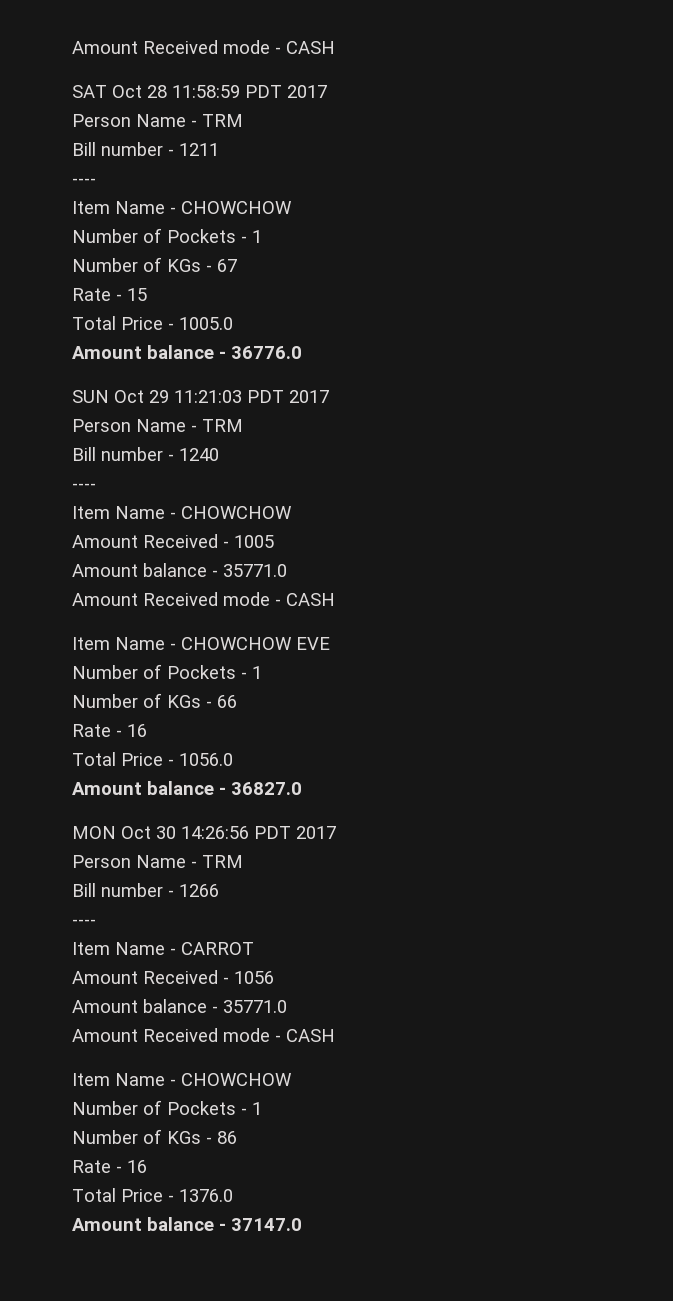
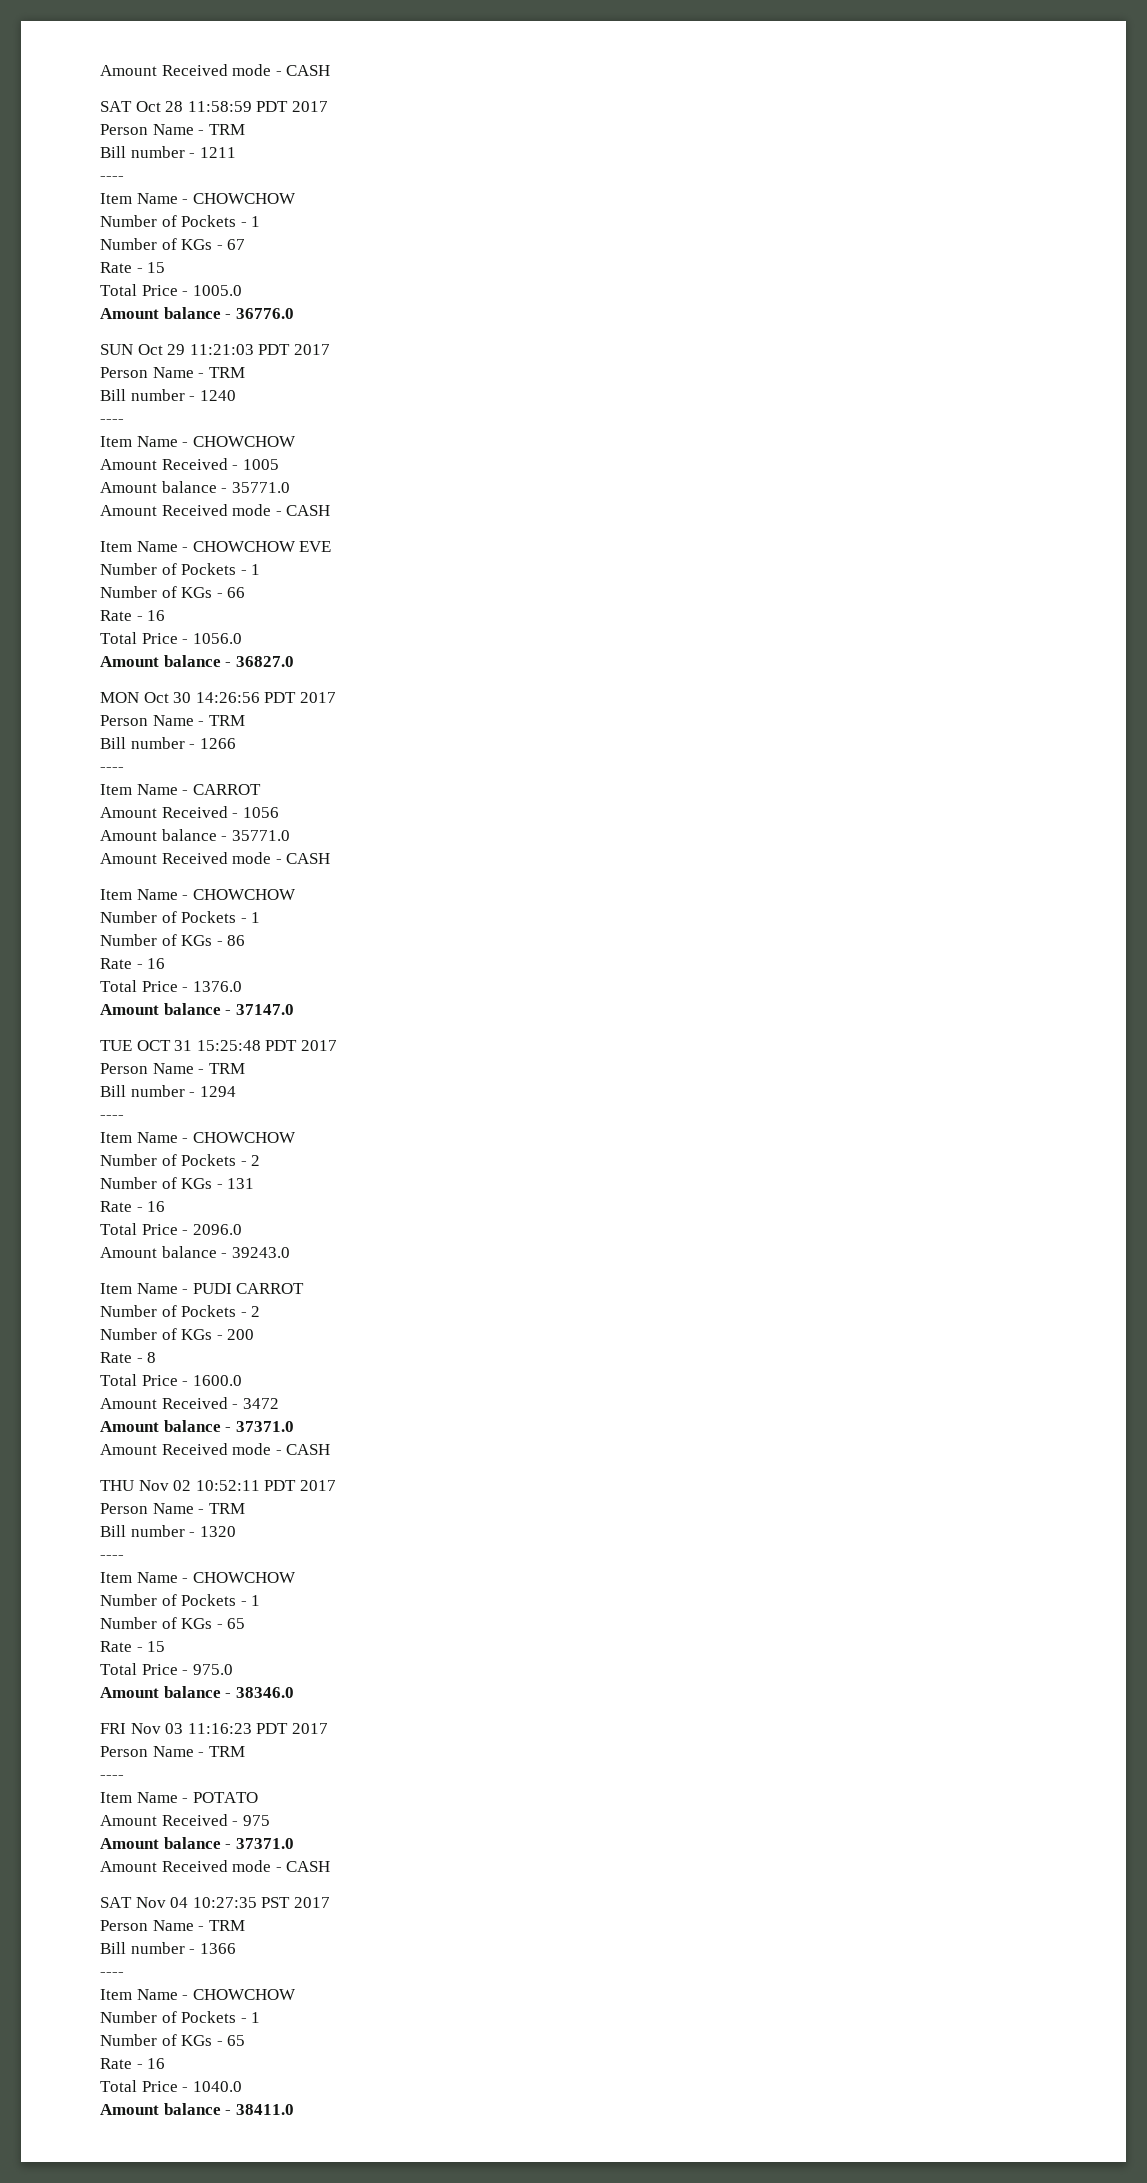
+ TUE OCT 31 15:25:48 PDT 2017
+ Person Name - TRM
+ Bill number - 1294
+ ----
+ Item Name - CHOWCHOW
+ Number of Pockets - 2
+ Number of KGs - 131
+ Rate - 16
+ Total Price - 2096.0
+ Amount balance - 39243.0
+ Item Name - PUDI CARROT
+ Number of Pockets - 2
+ Number of KGs - 200
+ Rate - 8
+ Total Price - 1600.0
+ Amount Received - 3472
+ Amount balance - 37371.0
+ Amount Received mode - CASH
+ THU Nov 02 10:52:11 PDT 2017
+ Person Name - TRM
+ Bill number - 1320
+ ----
+ Item Name - CHOWCHOW
+ Number of Pockets - 1
+ Number of KGs - 65
+ Rate - 15
+ Total Price - 975.0
+ Amount balance - 38346.0
+ FRI Nov 03 11:16:23 PDT 2017
+ Person Name - TRM
+ ----
+ Item Name - POTATO
+ Amount Received - 975
+ Amount balance - 37371.0
+ Amount Received mode - CASH
+ SAT Nov 04 10:27:35 PST 2017
+ Person Name - TRM
+ Bill number - 1366
+ ----
+ Item Name - CHOWCHOW
+ Number of Pockets - 1
+ Number of KGs - 65
+ Rate - 16
+ Total Price - 1040.0
+ Amount balance - 38411.0

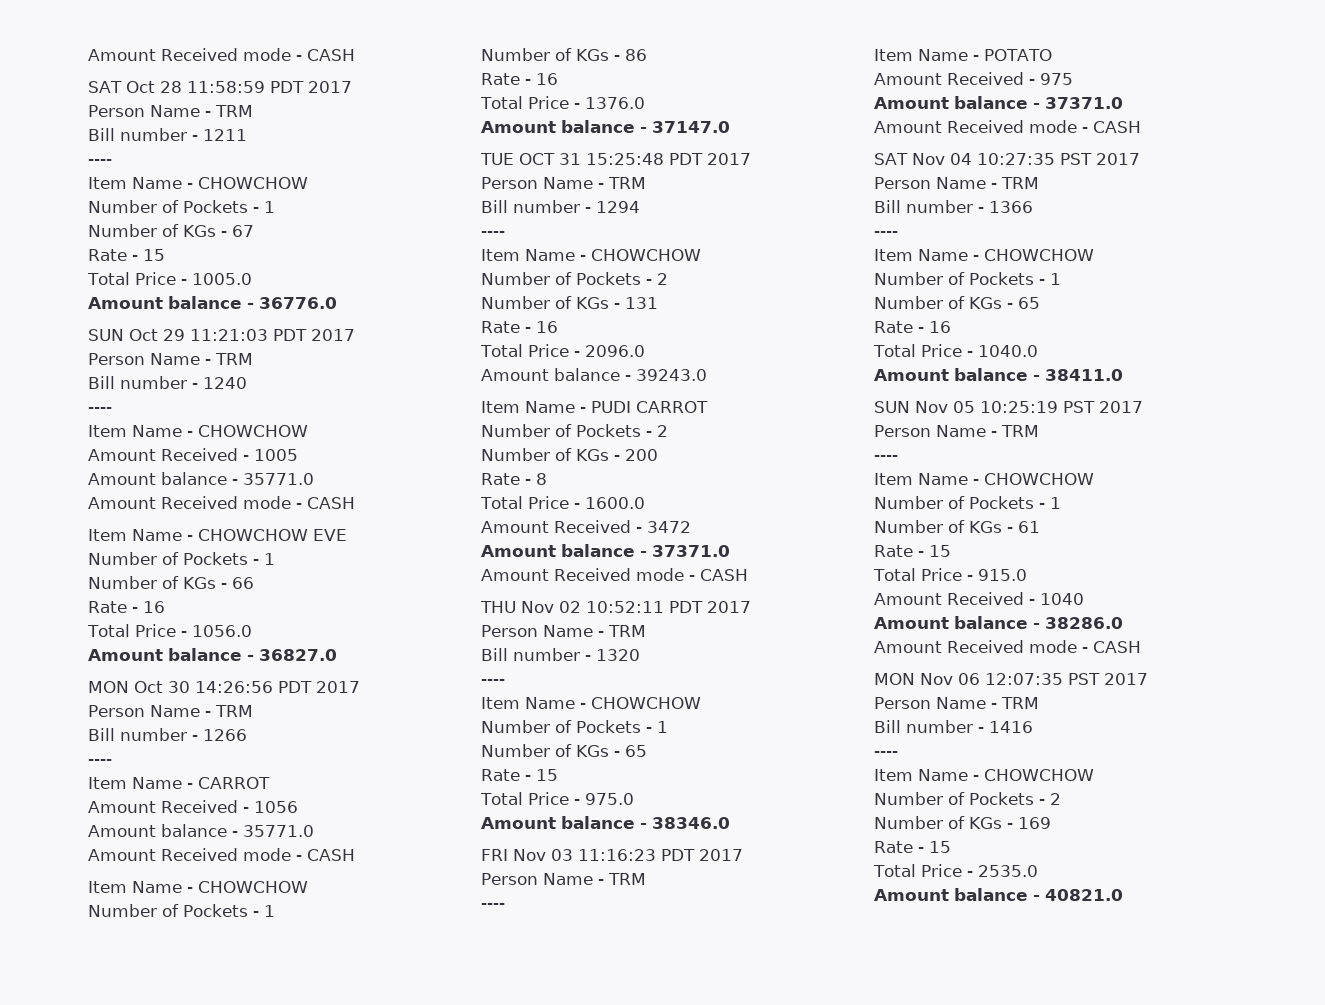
+ SUN Nov 05 10:25:19 PST 2017
+ Person Name - TRM
+ ----
+ Item Name - CHOWCHOW
+ Number of Pockets - 1
+ Number of KGs - 61
+ Rate - 15
+ Total Price - 915.0
+ Amount Received - 1040
+ Amount balance - 38286.0
+ Amount Received mode - CASH
+ MON Nov 06 12:07:35 PST 2017
+ Person Name - TRM
+ Bill number - 1416
+ ----
+ Item Name - CHOWCHOW
+ Number of Pockets - 2
+ Number of KGs - 169
+ Rate - 15
+ Total Price - 2535.0
+ Amount balance - 40821.0

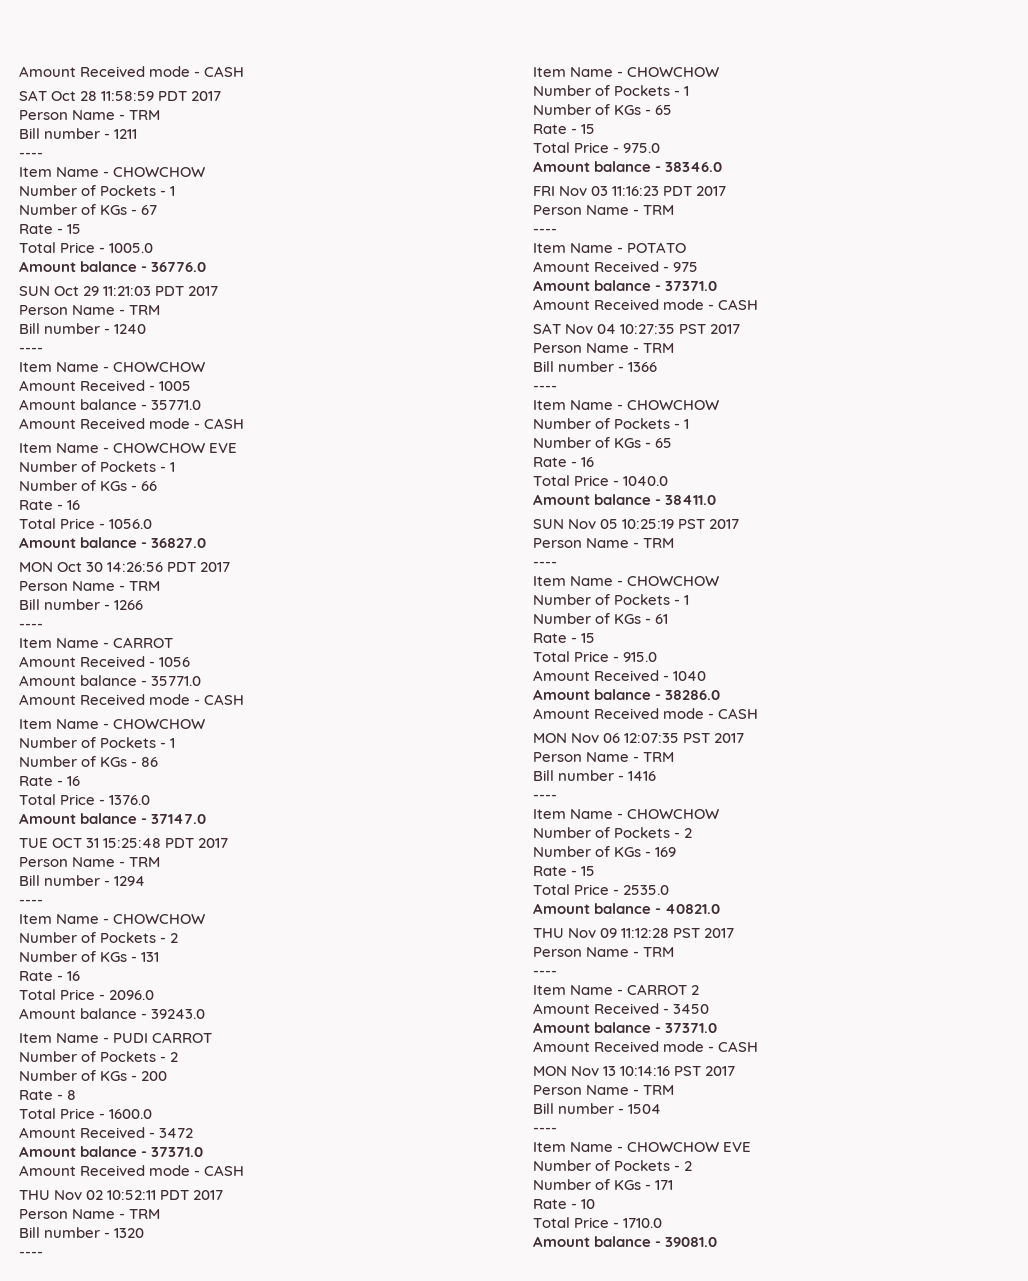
+ THU Nov 09 11:12:28 PST 2017
+ Person Name - TRM
+ ----
+ Item Name - CARROT 2
+ Amount Received - 3450
+ Amount balance - 37371.0
+ Amount Received mode - CASH
+ MON Nov 13 10:14:16 PST 2017
+ Person Name - TRM
+ Bill number - 1504
+ ----
+ Item Name - CHOWCHOW EVE
+ Number of Pockets - 2
+ Number of KGs - 171
+ Rate - 10
+ Total Price - 1710.0
+ Amount balance - 39081.0

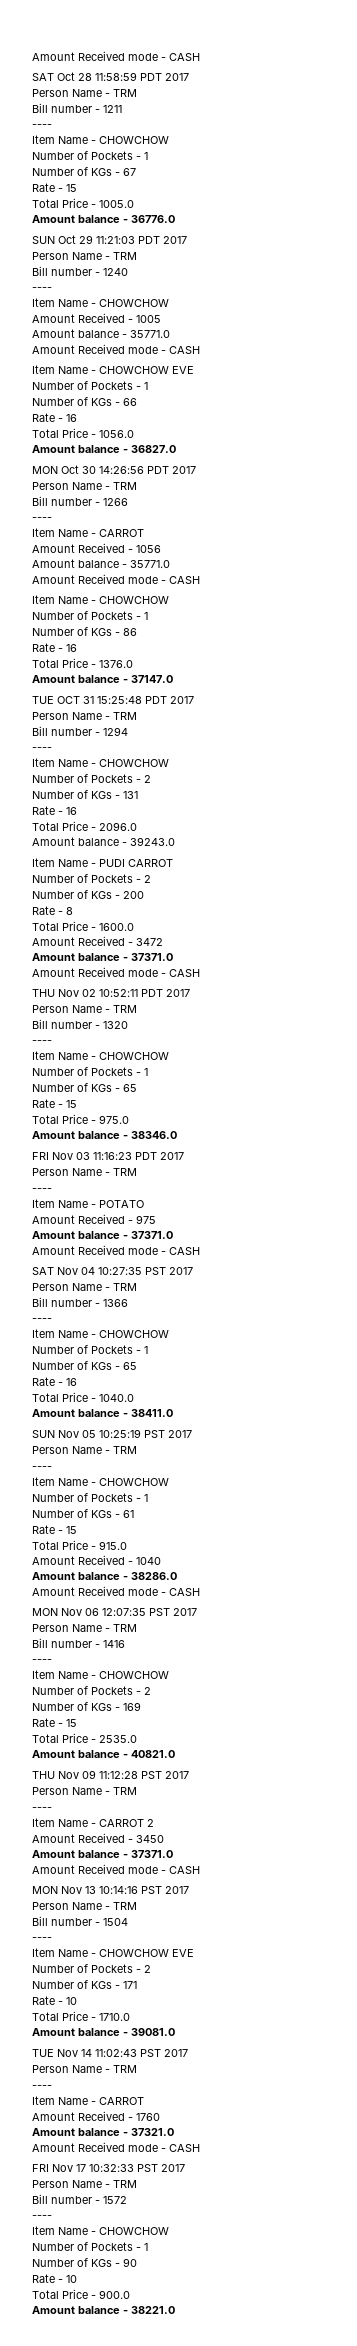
+ TUE Nov 14 11:02:43 PST 2017
+ Person Name - TRM
+ ----
+ Item Name - CARROT
+ Amount Received - 1760
+ Amount balance - 37321.0
+ Amount Received mode - CASH
+ FRI Nov 17 10:32:33 PST 2017
+ Person Name - TRM
+ Bill number - 1572
+ ----
+ Item Name - CHOWCHOW
+ Number of Pockets - 1
+ Number of KGs - 90
+ Rate - 10
+ Total Price - 900.0
+ Amount balance - 38221.0

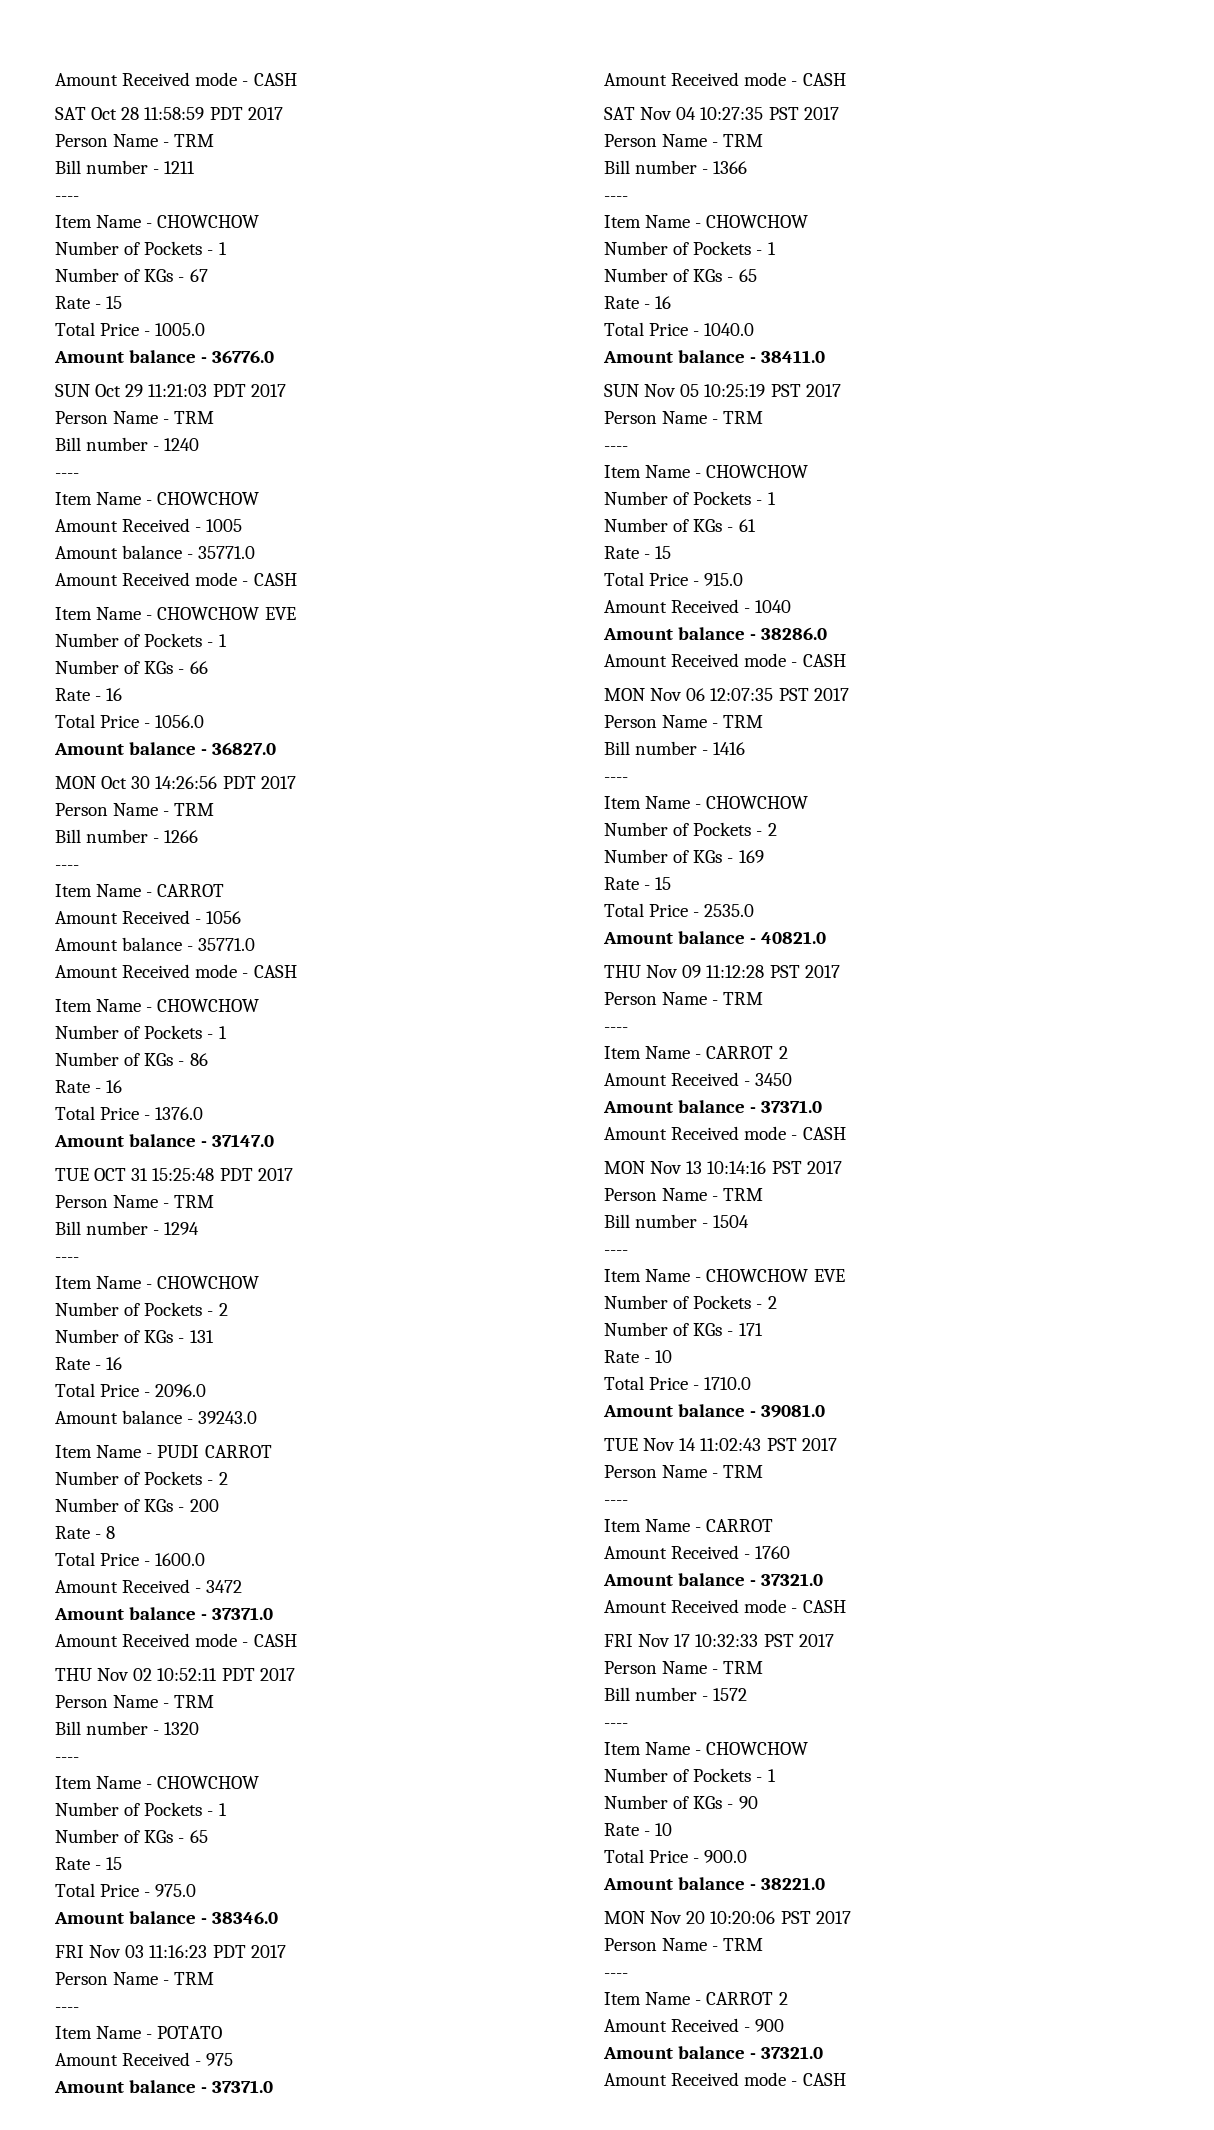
+ MON Nov 20 10:20:06 PST 2017
+ Person Name - TRM
+ ----
+ Item Name - CARROT 2
+ Amount Received - 900
+ Amount balance - 37321.0
+ Amount Received mode - CASH

